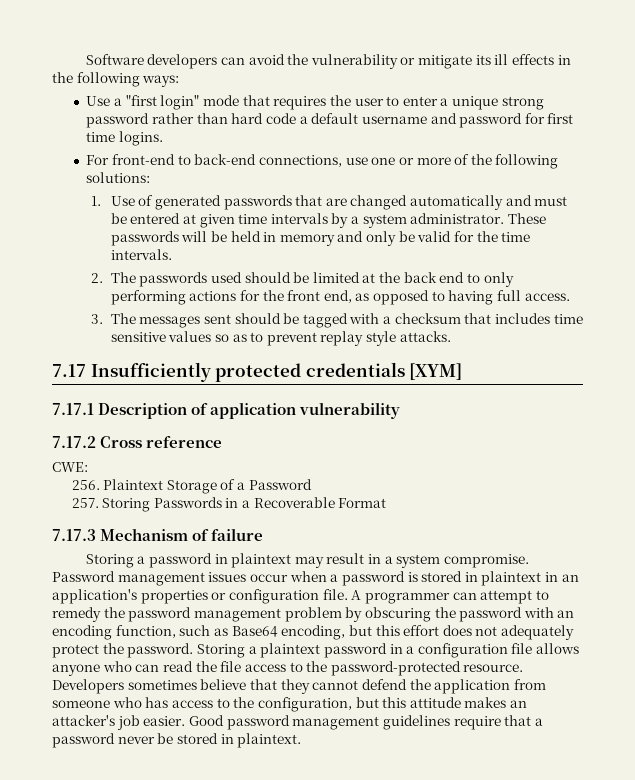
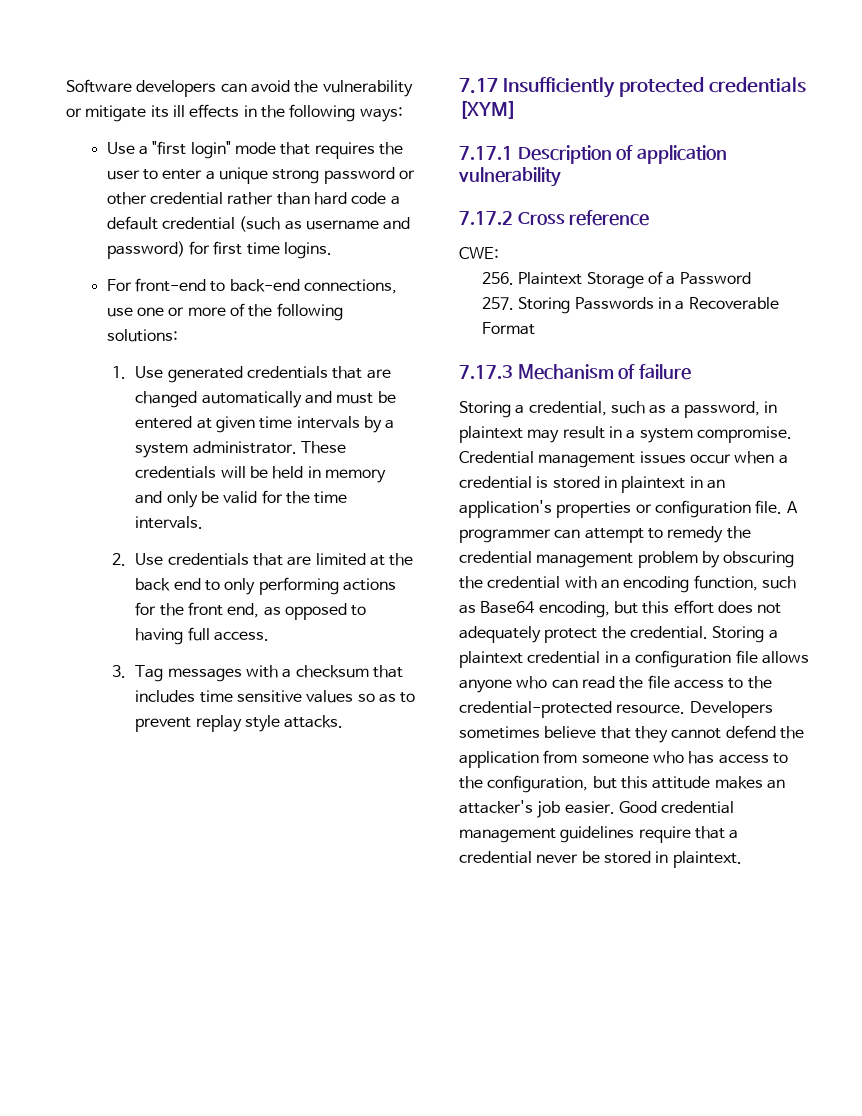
- Use a "first login" mode that requires the user to enter a unique strong password rather than hard code a default username and password for first time logins.
+ Use a "first login" mode that requires the user to enter a unique strong password or other credential rather than hard code a default credential (such as username and password) for first time logins.
- 1. Use of generated passwords that are changed automatically and must be entered at given time intervals by a system administrator.
+ 1. Use generated credentials that are changed automatically and must be entered at given time intervals by a system administrator.
- These passwords will be held in memory and only be valid for the time intervals.
+ These credentials will be held in memory and only be valid for the time intervals.
- 2. The passwords used should be limited at the back end to only performing actions for the front end, as opposed to having full access.
+ 2. Use credentials that are limited at the back end to only performing actions for the front end, as opposed to having full access.
- 3. The messages sent should be tagged with a checksum that includes time sensitive values so as to prevent replay style attacks.
+ 3. Tag messages with a checksum that includes time sensitive values so as to prevent replay style attacks.
- Storing a password in plaintext may result in a system compromise.
+ Storing a credential, such as a password, in plaintext may result in a system compromise.
- Password management issues occur when a password is stored in plaintext in an application's properties or configuration file.
+ Credential management issues occur when a credential is stored in plaintext in an application's properties or configuration file.
- A programmer can attempt to remedy the password management problem by obscuring the password with an encoding function, such as Base64 encoding, but this effort does not adequately protect the password.
+ A programmer can attempt to remedy the credential management problem by obscuring the credential with an encoding function, such as Base64 encoding, but this effort does not adequately protect the credential.
- Storing a plaintext password in a configuration file allows anyone who can read the file access to the password-protected resource.
+ Storing a plaintext credential in a configuration file allows anyone who can read the file access to the credential-protected resource.
- Good password management guidelines require that a password never be stored in plaintext.
+ Good credential management guidelines require that a credential never be stored in plaintext.

